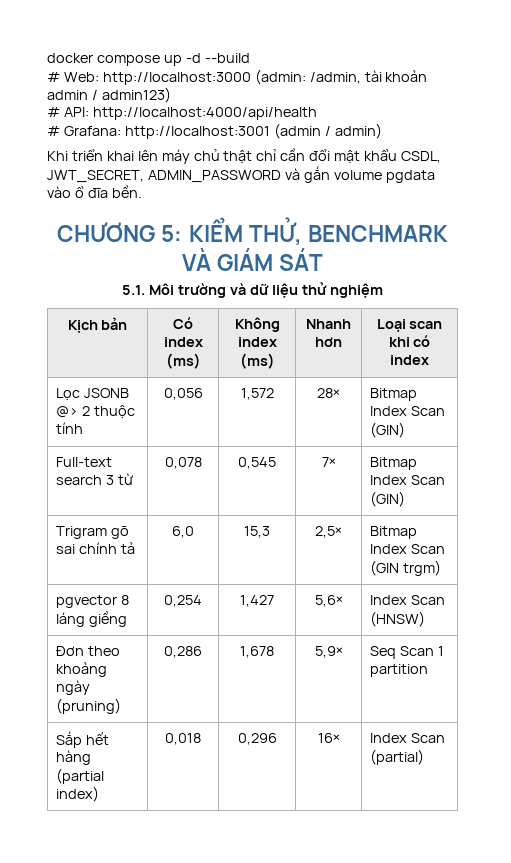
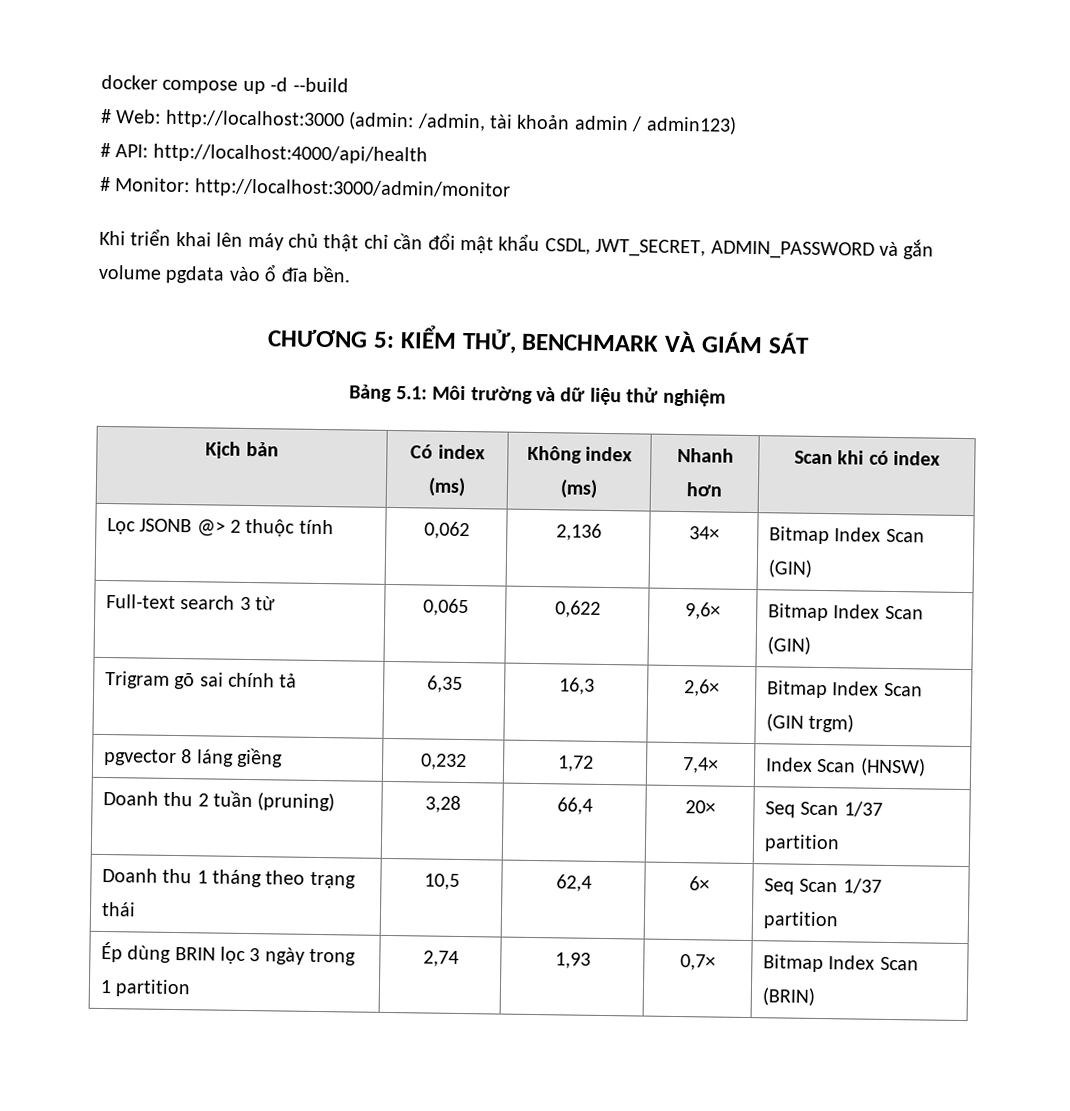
- # Grafana: http://localhost:3001 (admin / admin)
+ # Monitor: http://localhost:3000/admin/monitor
- 5.1. Môi trường và dữ liệu thử nghiệm
+ Bảng 5.1: Môi trường và dữ liệu thử nghiệm
- Kịch bản | Có index (ms) | Không index (ms) | Nhanh hơn | Loại scan khi có index
+ Kịch bản | Có index (ms) | Không index (ms) | Nhanh hơn | Scan khi có index
- Lọc JSONB @> 2 thuộc tính | 0,056 | 1,572 | 28× | Bitmap Index Scan (GIN)
+ Lọc JSONB @> 2 thuộc tính | 0,062 | 2,136 | 34× | Bitmap Index Scan (GIN)
- Full-text search 3 từ | 0,078 | 0,545 | 7× | Bitmap Index Scan (GIN)
+ Full-text search 3 từ | 0,065 | 0,622 | 9,6× | Bitmap Index Scan (GIN)
- Trigram gõ sai chính tả | 6,0 | 15,3 | 2,5× | Bitmap Index Scan (GIN trgm)
+ Trigram gõ sai chính tả | 6,35 | 16,3 | 2,6× | Bitmap Index Scan (GIN trgm)
- pgvector 8 láng giềng | 0,254 | 1,427 | 5,6× | Index Scan (HNSW)
+ pgvector 8 láng giềng | 0,232 | 1,72 | 7,4× | Index Scan (HNSW)
- Đơn theo khoảng ngày (pruning) | 0,286 | 1,678 | 5,9× | Seq Scan 1 partition
- Sắp hết hàng (partial index) | 0,018 | 0,296 | 16× | Index Scan (partial)
+ Doanh thu 2 tuần (pruning) | 3,28 | 66,4 | 20× | Seq Scan 1/37 partition
+ Doanh thu 1 tháng theo trạng thái | 10,5 | 62,4 | 6× | Seq Scan 1/37 partition
+ Ép dùng BRIN lọc 3 ngày trong 1 partition | 2,74 | 1,93 | 0,7× | Bitmap Index Scan (BRIN)

